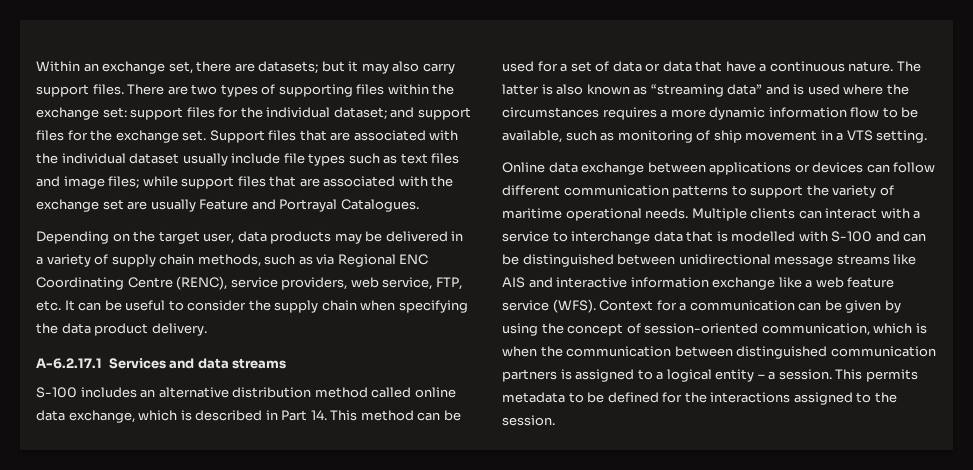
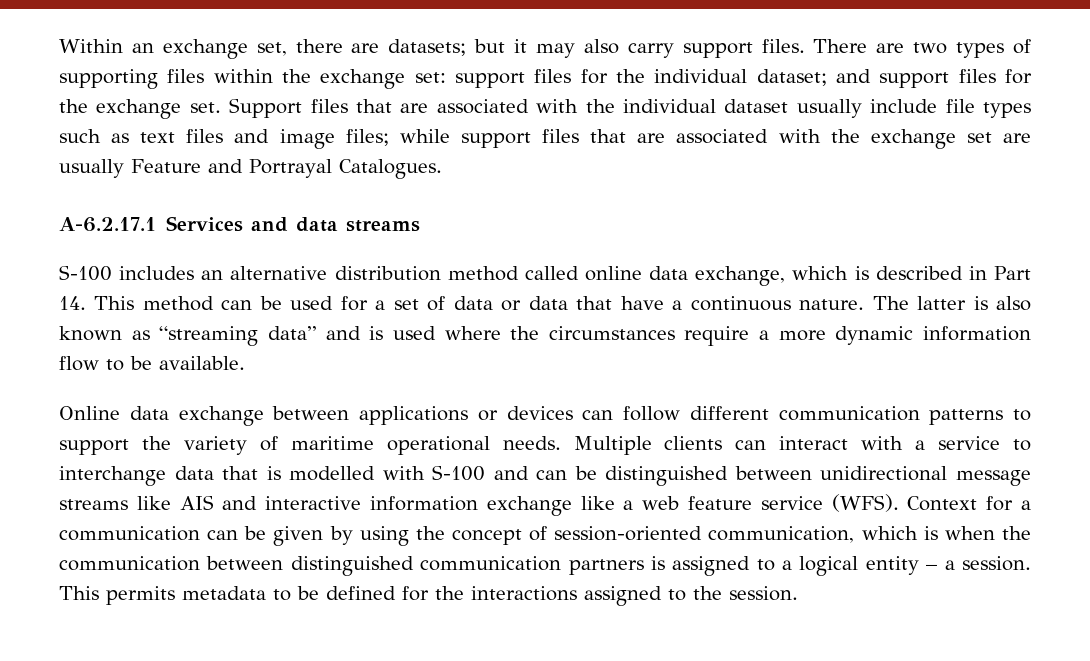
- Depending on the target user, data products may be delivered in a variety of supply chain methods, such as via Regional ENC Coordinating Centre (RENC), service providers, web service, FTP, etc. It can be useful to consider the supply chain when specifying the data product delivery.
- The latter is also known as “streaming data” and is used where the circumstances requires a more dynamic information flow to be available, such as monitoring of ship movement in a VTS setting.
+ The latter is also known as “streaming data” and is used where the circumstances require a more dynamic information flow to be available.

